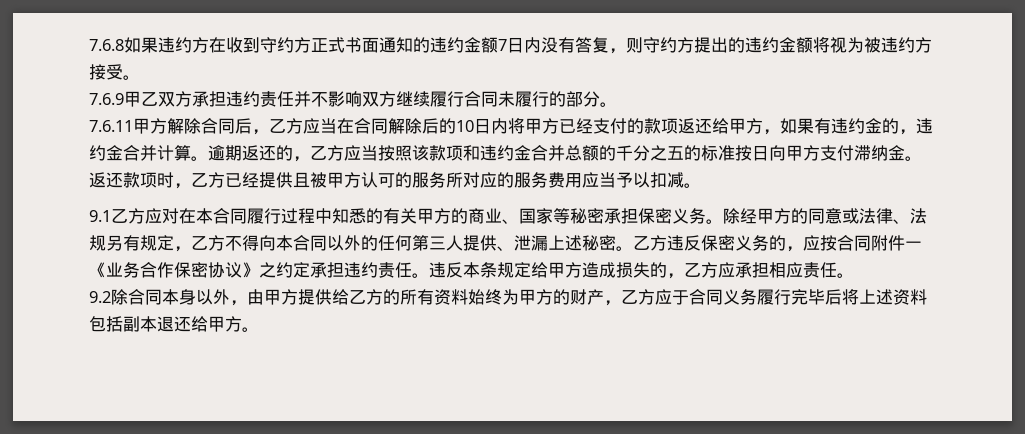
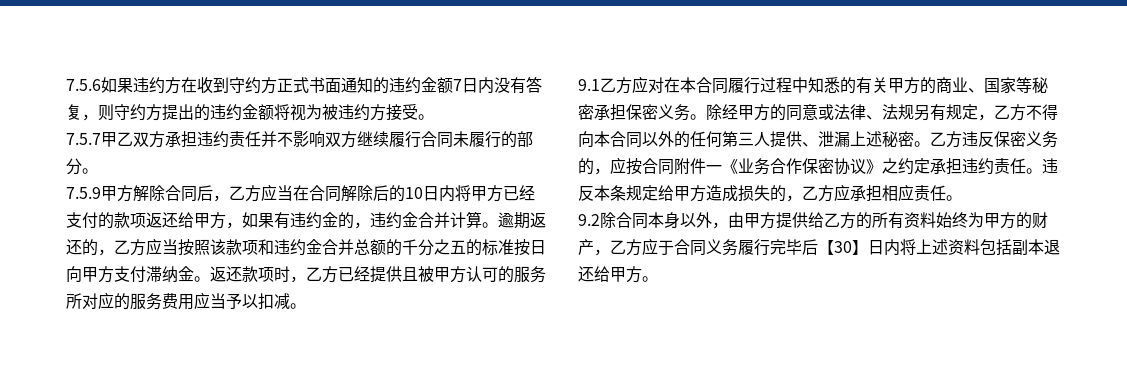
- 7.6.8如果违约方在收到守约方正式书面通知的违约金额7日内没有答复，则守约方提出的违约金额将视为被违约方接受。
+ 7.5.6如果违约方在收到守约方正式书面通知的违约金额7日内没有答复，则守约方提出的违约金额将视为被违约方接受。
- 7.6.9甲乙双方承担违约责任并不影响双方继续履行合同未履行的部分。
+ 7.5.7甲乙双方承担违约责任并不影响双方继续履行合同未履行的部分。
- 7.6.11甲方解除合同后，乙方应当在合同解除后的10日内将甲方已经支付的款项返还给甲方，如果有违约金的，违约金合并计算。
+ 7.5.9甲方解除合同后，乙方应当在合同解除后的10日内将甲方已经支付的款项返还给甲方，如果有违约金的，违约金合并计算。
- 9.2除合同本身以外，由甲方提供给乙方的所有资料始终为甲方的财产，乙方应于合同义务履行完毕后将上述资料包括副本退还给甲方。
+ 9.2除合同本身以外，由甲方提供给乙方的所有资料始终为甲方的财产，乙方应于合同义务履行完毕后【30】日内将上述资料包括副本退还给甲方。

